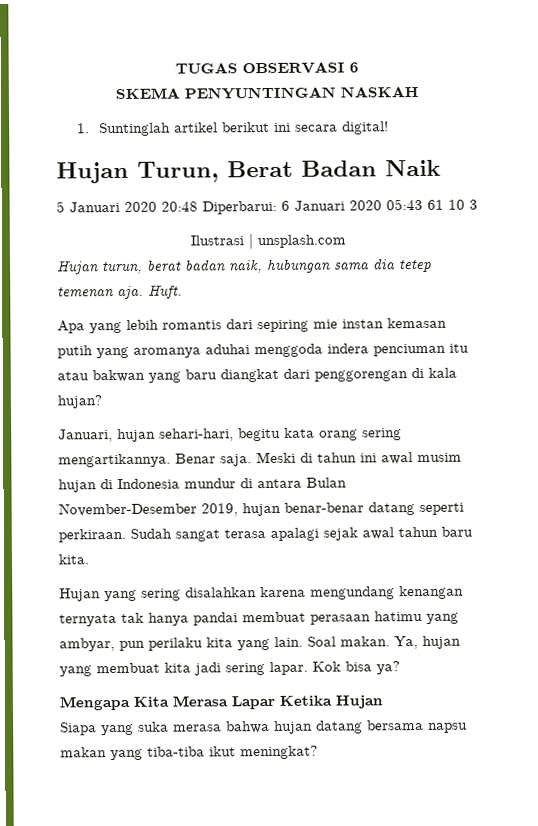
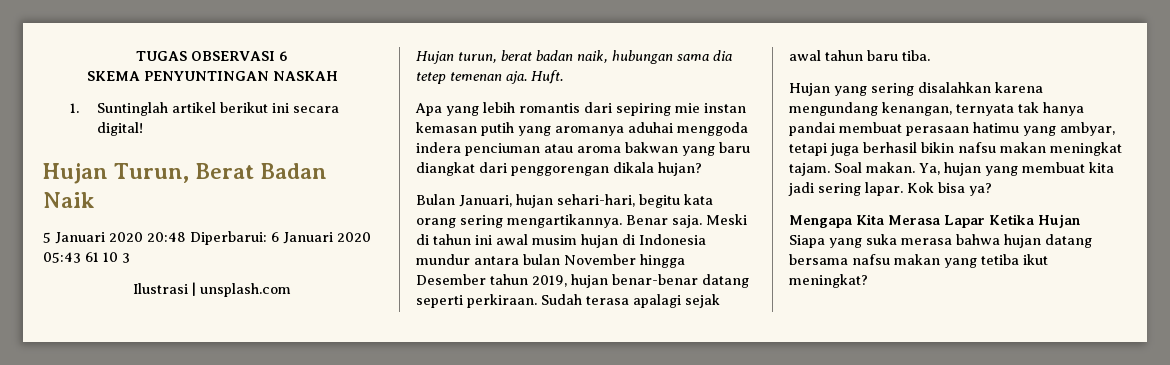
- Apa yang lebih romantis dari sepiring mie instan kemasan putih yang aromanya aduhai menggoda indera penciuman itu atau bakwan yang baru diangkat dari penggorengan di kala hujan?
+ Apa yang lebih romantis dari sepiring mie instan kemasan putih yang aromanya aduhai menggoda indera penciuman atau aroma bakwan yang baru diangkat dari penggorengan dikala hujan?
- Januari, hujan sehari-hari, begitu kata orang sering mengartikannya.
+ Bulan Januari, hujan sehari-hari, begitu kata orang sering mengartikannya.
- Meski di tahun ini awal musim hujan di Indonesia mundur di antara Bulan November-Desember 2019, hujan benar-benar datang seperti perkiraan.
+ Meski di tahun ini awal musim hujan di Indonesia mundur antara bulan November hingga Desember tahun 2019, hujan benar-benar datang seperti perkiraan.
- Sudah sangat terasa apalagi sejak awal tahun baru kita.
+ Sudah terasa apalagi sejak awal tahun baru tiba.
- Hujan yang sering disalahkan karena mengundang kenangan ternyata tak hanya pandai membuat perasaan hatimu yang ambyar, pun perilaku kita yang lain.
+ Hujan yang sering disalahkan karena mengundang kenangan, ternyata tak hanya pandai membuat perasaan hatimu yang ambyar, tetapi juga berhasil bikin nafsu makan meningkat tajam.
- Siapa yang suka merasa bahwa hujan datang bersama napsu makan yang tiba-tiba ikut meningkat?
+ Siapa yang suka merasa bahwa hujan datang bersama nafsu makan yang tetiba ikut meningkat?

